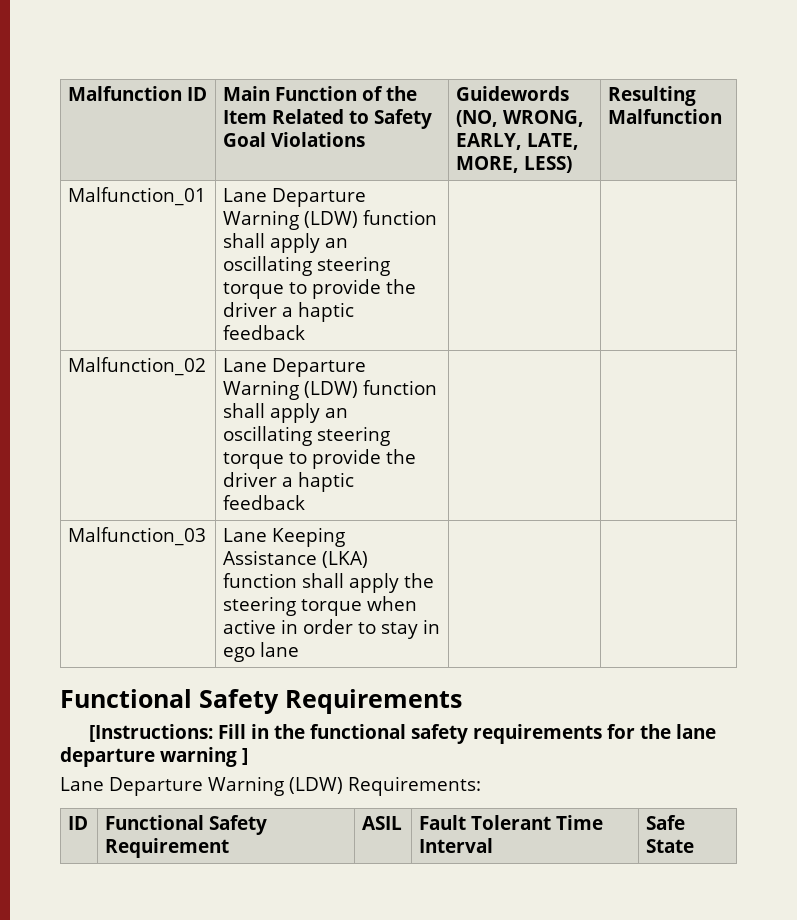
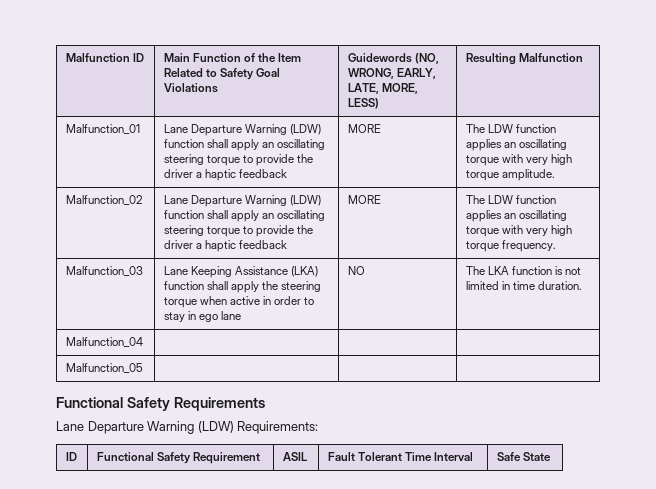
- Malfunction_01 | Lane Departure Warning (LDW) function shall apply an oscillating steering torque to provide the driver a haptic feedback | |
+ Malfunction_01 | Lane Departure Warning (LDW) function shall apply an oscillating steering torque to provide the driver a haptic feedback | MORE | The LDW function applies an oscillating torque with very high torque amplitude.
- Malfunction_02 | Lane Departure Warning (LDW) function shall apply an oscillating steering torque to provide the driver a haptic feedback | |
+ Malfunction_02 | Lane Departure Warning (LDW) function shall apply an oscillating steering torque to provide the driver a haptic feedback | MORE | The LDW function applies an oscillating torque with very high torque frequency.
- Malfunction_03 | Lane Keeping Assistance (LKA) function shall apply the steering torque when active in order to stay in ego lane | |
+ Malfunction_03 | Lane Keeping Assistance (LKA) function shall apply the steering torque when active in order to stay in ego lane | NO | The LKA function is not limited in time duration.
+ Malfunction_04 | | |
+ Malfunction_05 | | |
  Functional Safety Requirements
- [Instructions: Fill in the functional safety requirements for the lane departure warning ]

